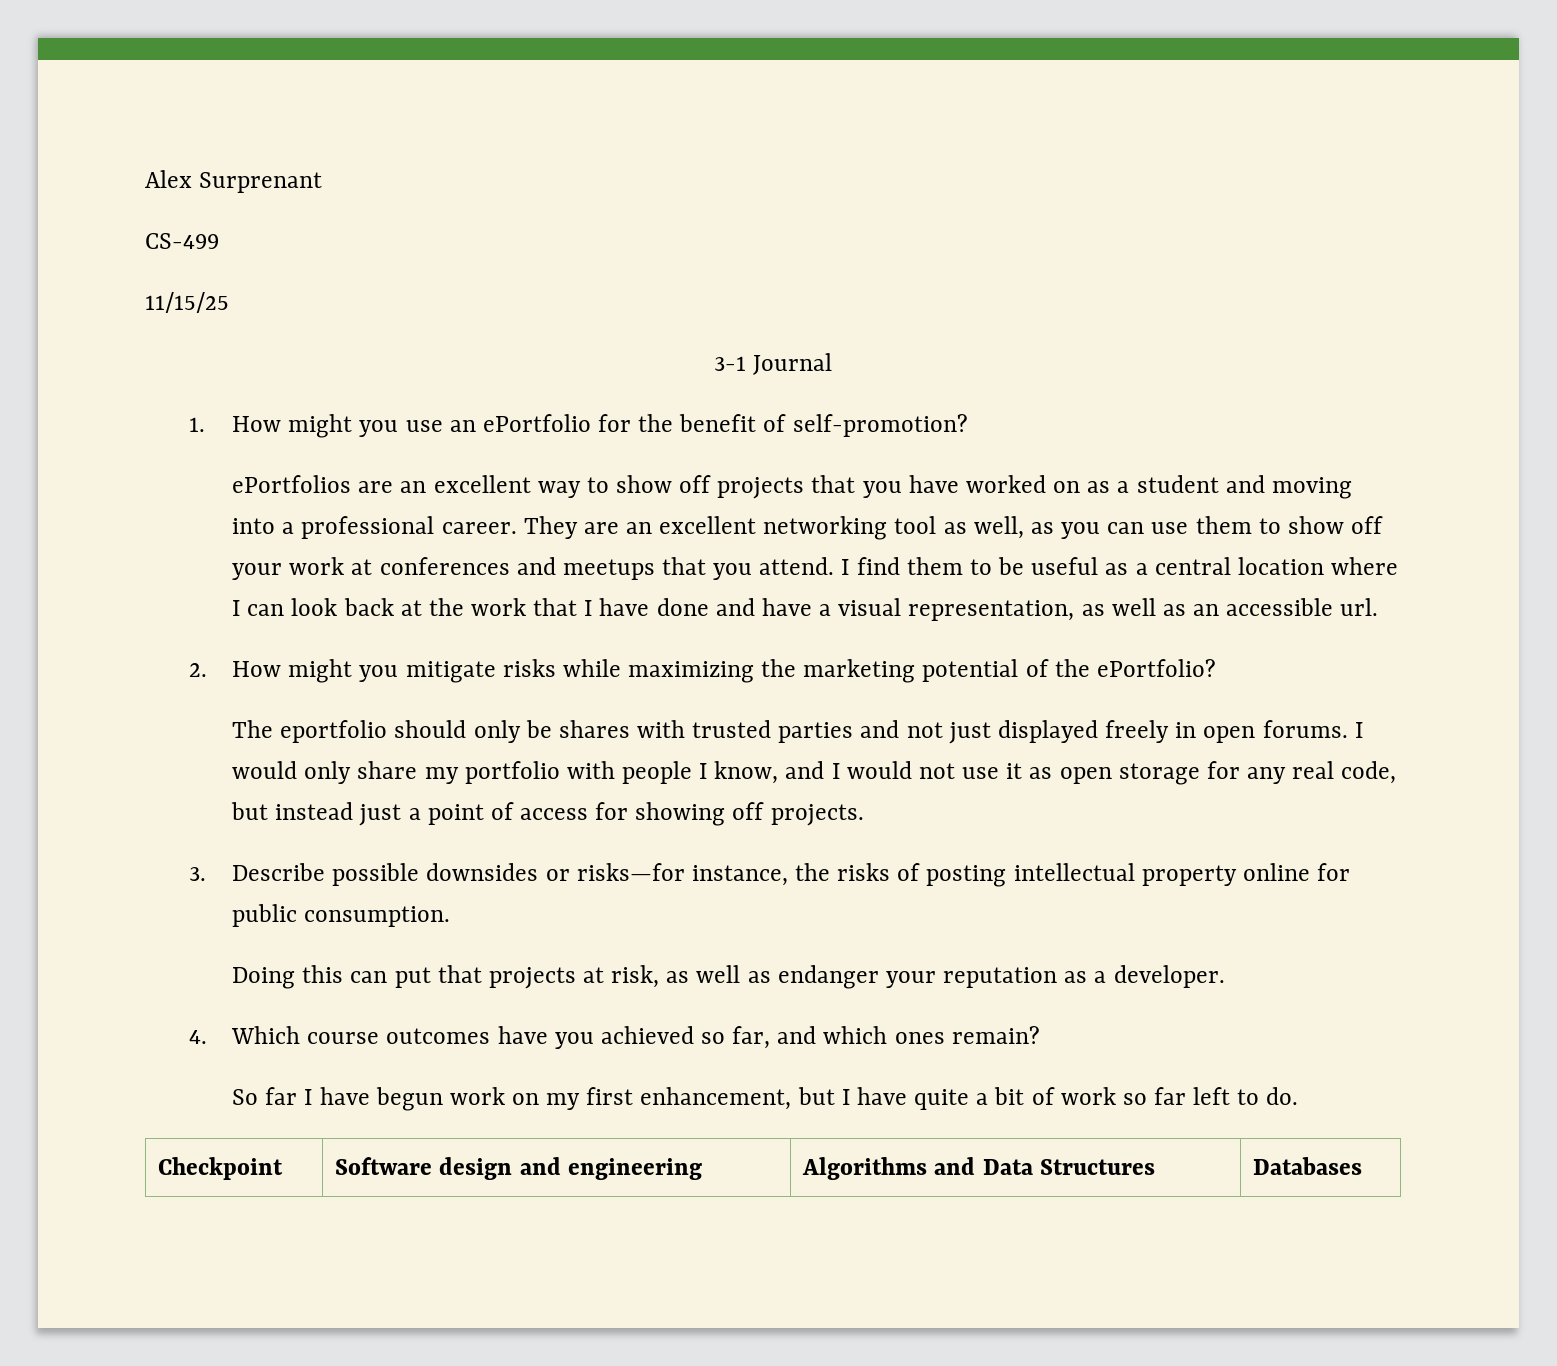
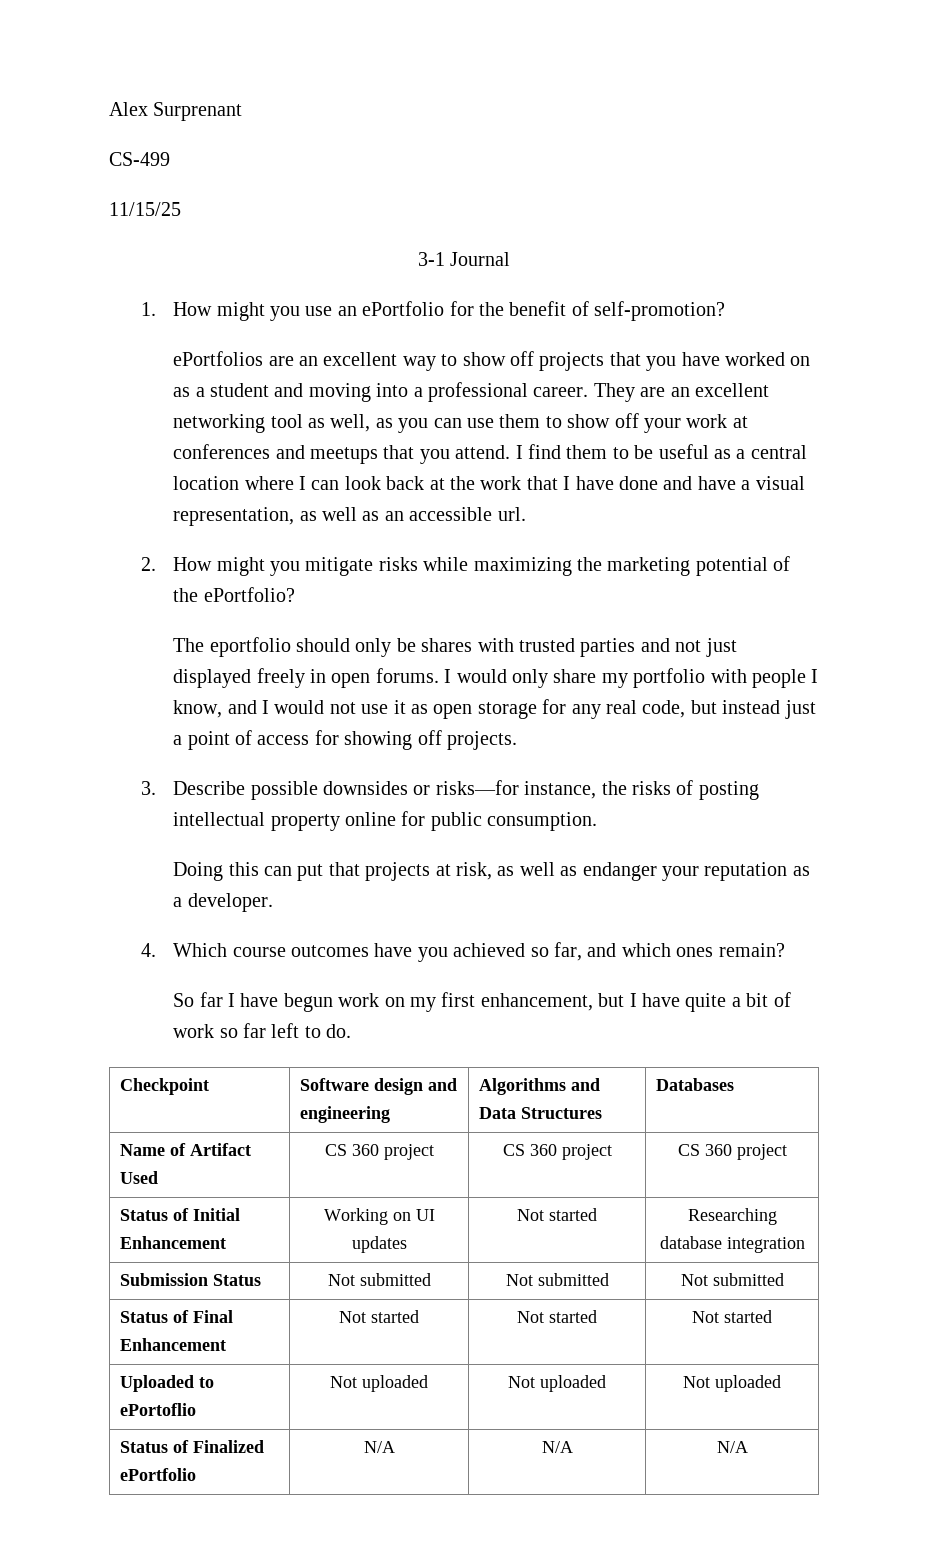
+ Name of Artifact Used | CS 360 project | CS 360 project | CS 360 project
+ Status of Initial Enhancement | Working on UI updates | Not started | Researching database integration
+ Submission Status | Not submitted | Not submitted | Not submitted
+ Status of Final Enhancement | Not started | Not started | Not started
+ Uploaded to ePortoflio | Not uploaded | Not uploaded | Not uploaded
+ Status of Finalized ePortfolio | N/A | N/A | N/A

